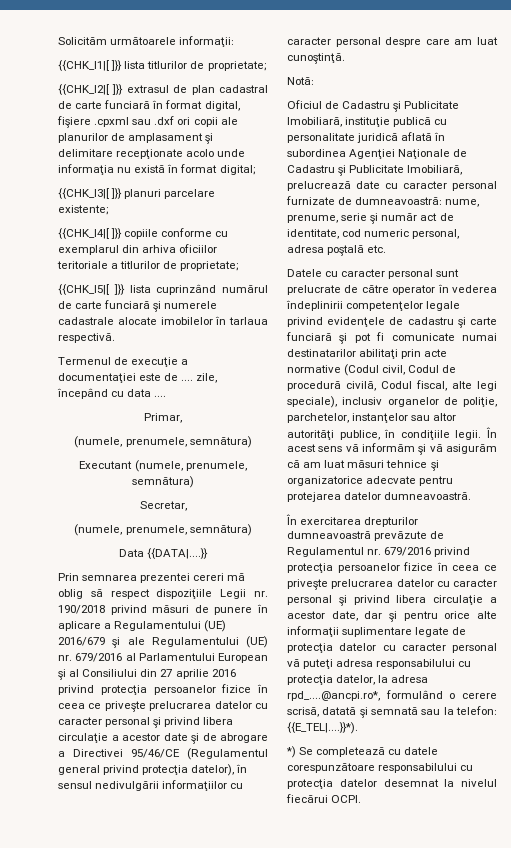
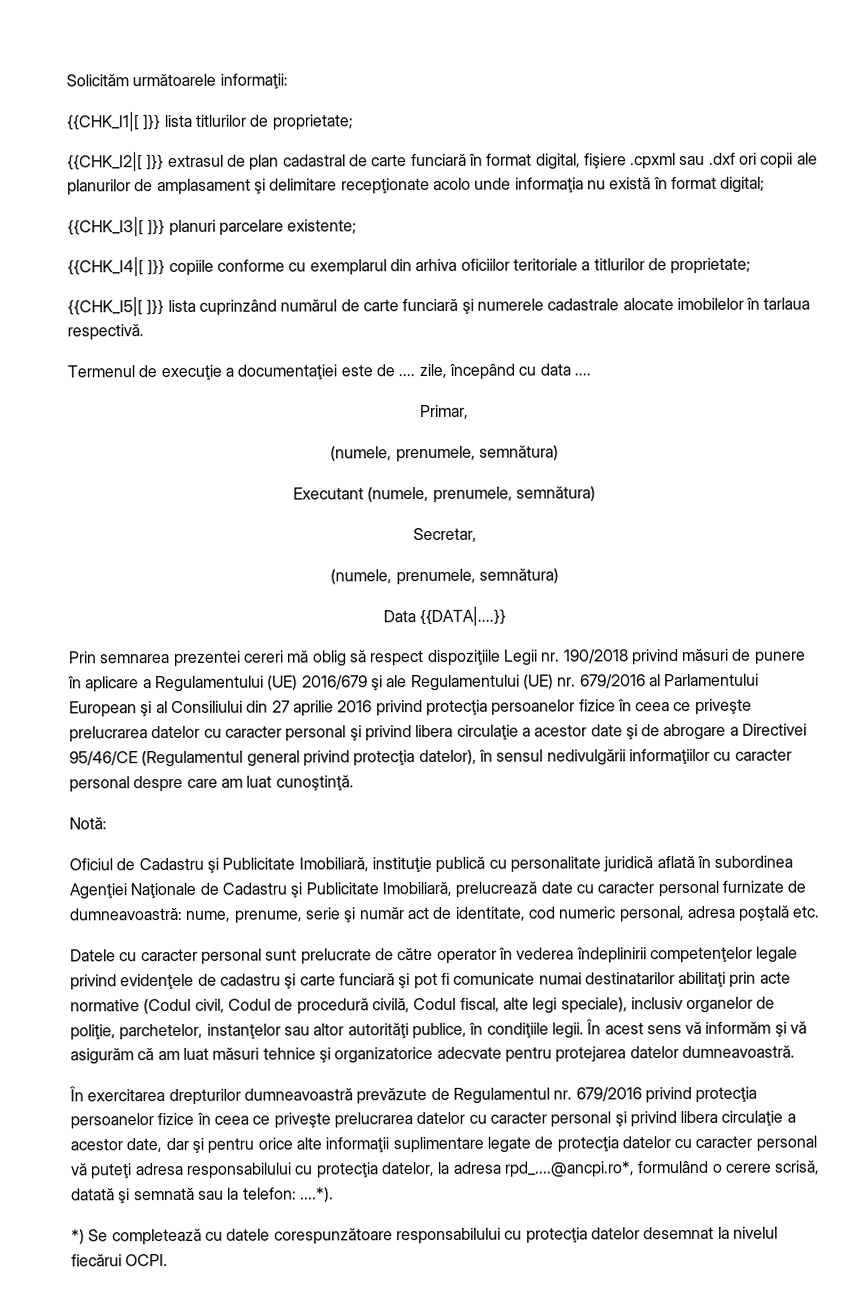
- {{E_TEL|....}}*).
+ ....*).

